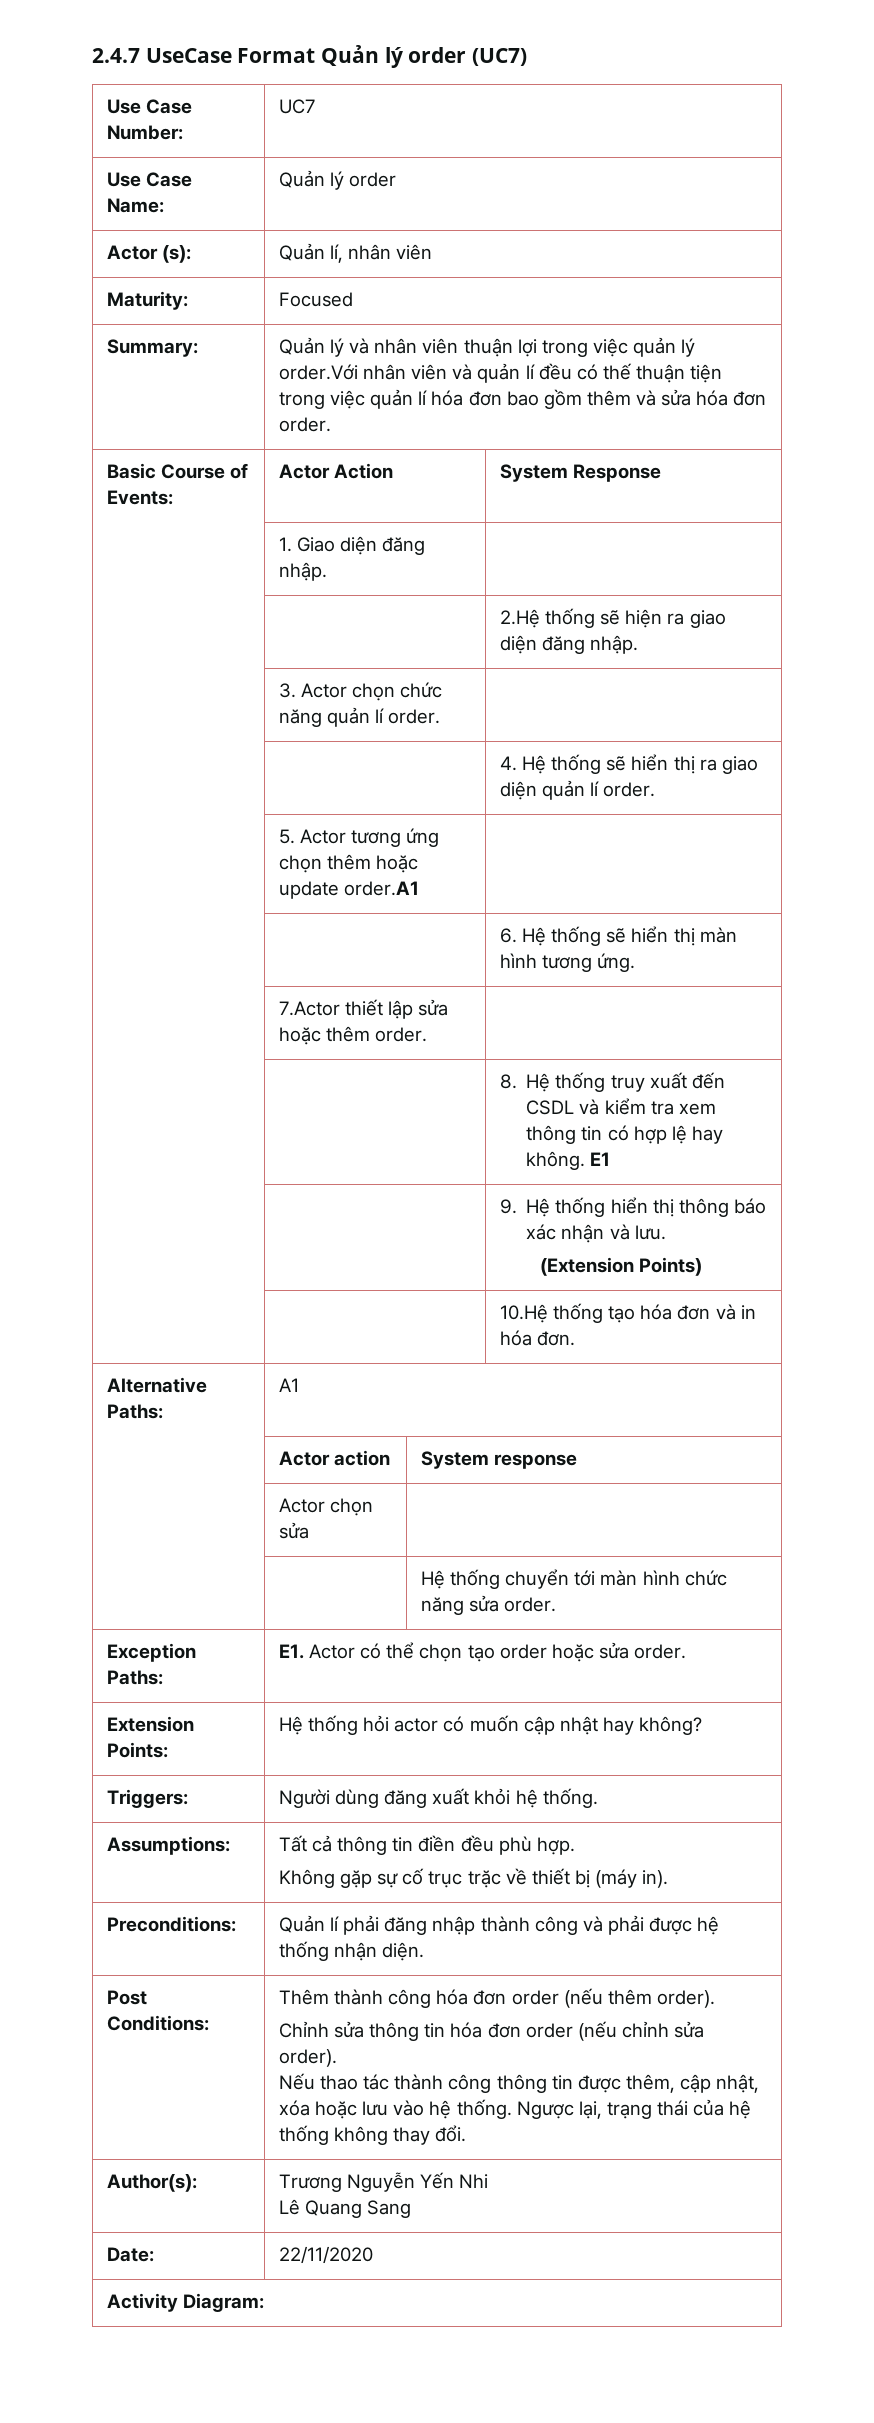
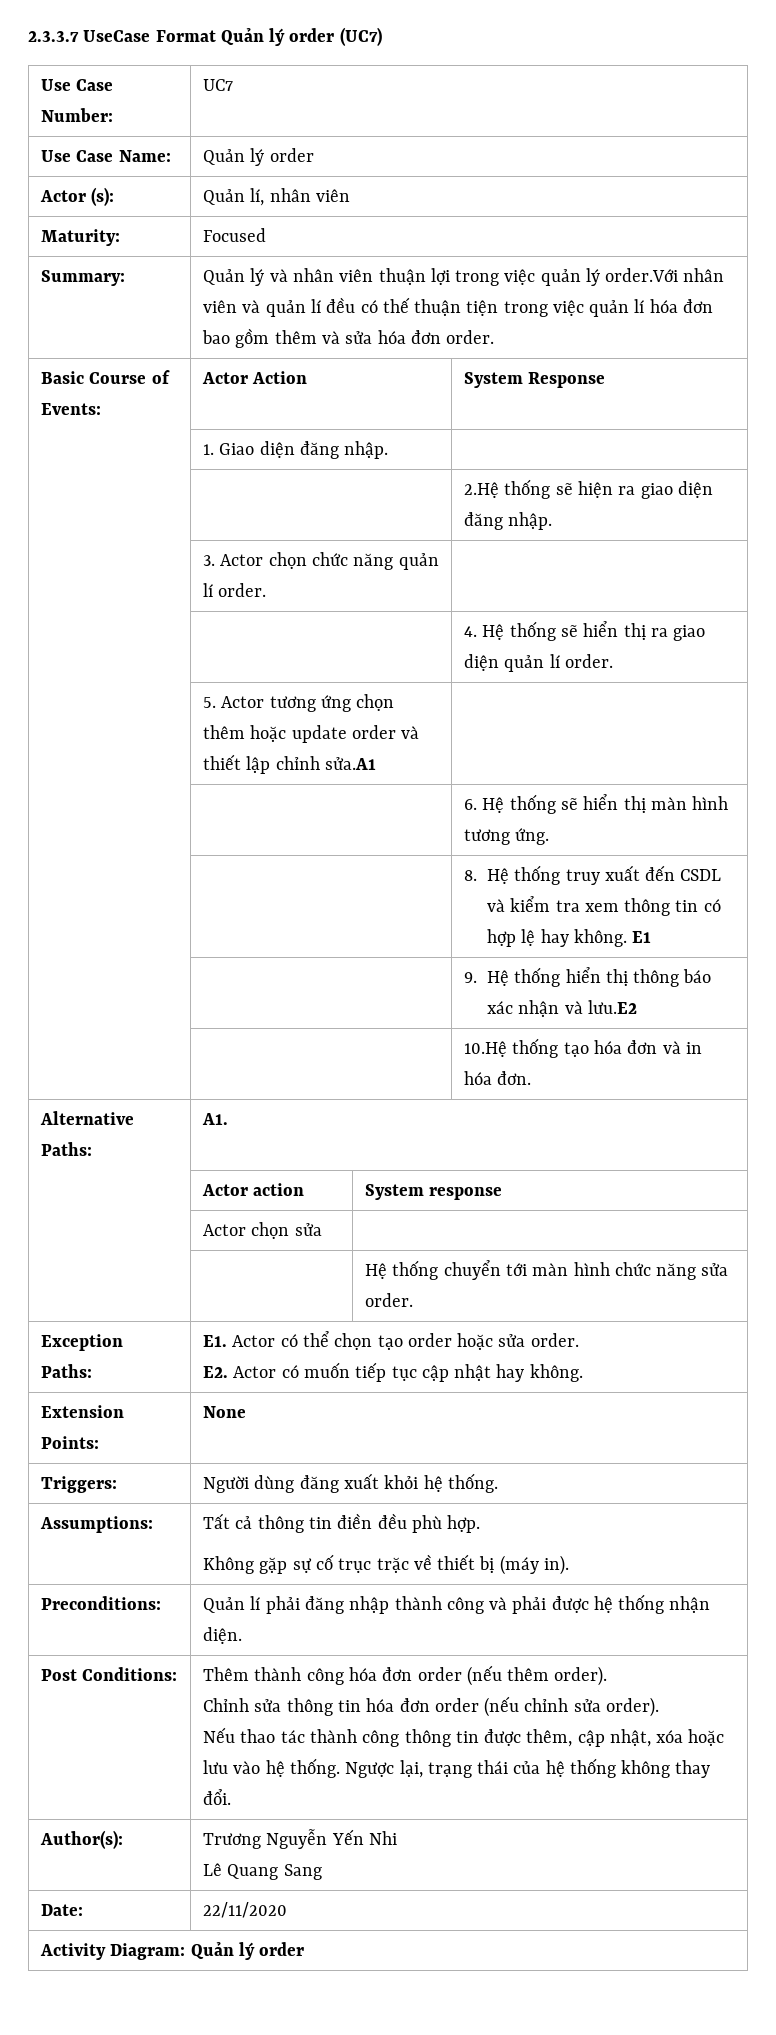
- 2.4.7 UseCase Format Quản lý order (UC7)
+ 2.3.3.7 UseCase Format Quản lý order (UC7)
- | 5. Actor tương ứng chọn thêm hoặc update order.A1 |
+ | 5. Actor tương ứng chọn thêm hoặc update order và thiết lập chỉnh sửa.A1 |
- | 7.Actor thiết lập sửa hoặc thêm order. |
- | | 9. Hệ thống hiển thị thông báo xác nhận và lưu.
- (Extension Points)
+ | | 9. Hệ thống hiển thị thông báo xác nhận và lưu.E2
- Alternative Paths: | A1
+ Alternative Paths: | A1.
  Exception Paths: | E1. Actor có thể chọn tạo order hoặc sửa order.
- Extension Points: | Hệ thống hỏi actor có muốn cập nhật hay không?
+ E2. Actor có muốn tiếp tục cập nhật hay không.
+ Extension Points: | None
- Activity Diagram:
+ Activity Diagram: Quản lý order

